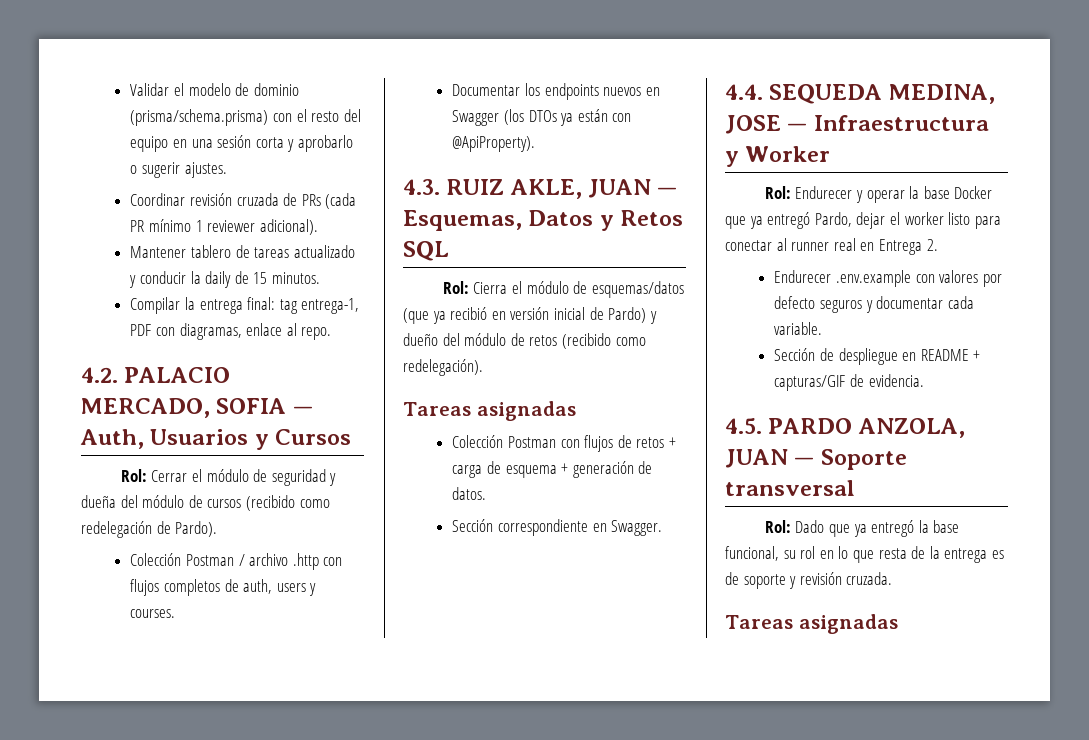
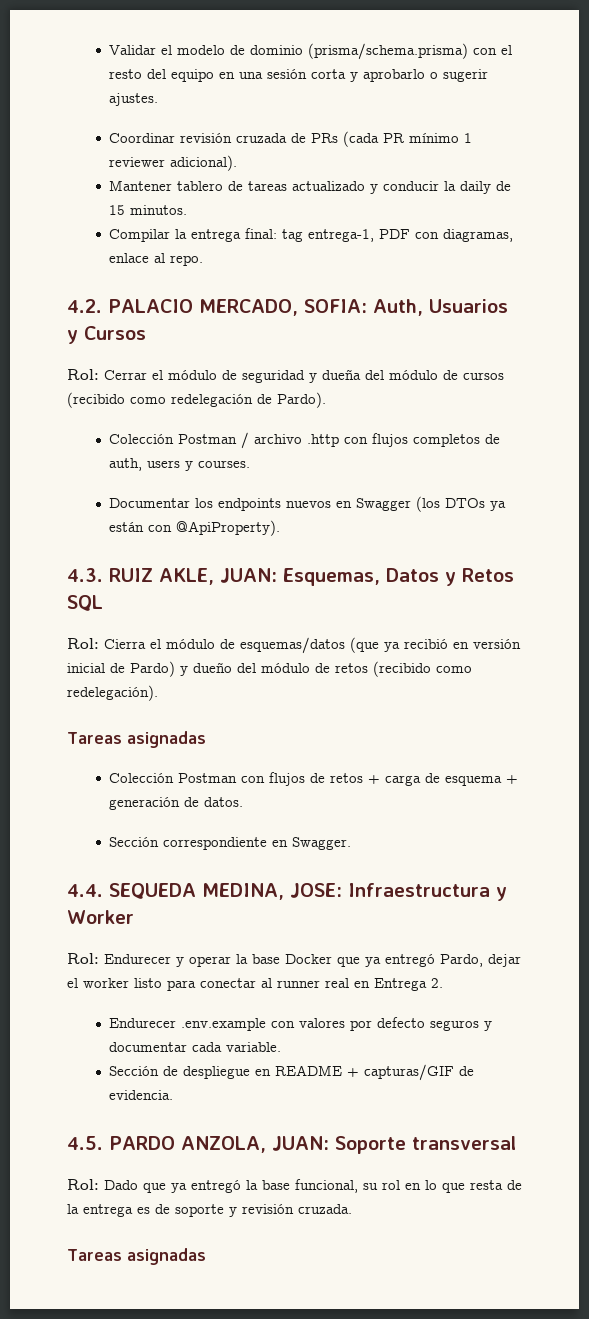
- 4.2. PALACIO MERCADO, SOFIA — Auth, Usuarios y Cursos
+ 4.2. PALACIO MERCADO, SOFIA: Auth, Usuarios y Cursos
- 4.3. RUIZ AKLE, JUAN — Esquemas, Datos y Retos SQL
+ 4.3. RUIZ AKLE, JUAN: Esquemas, Datos y Retos SQL
- 4.4. SEQUEDA MEDINA, JOSE — Infraestructura y Worker
+ 4.4. SEQUEDA MEDINA, JOSE: Infraestructura y Worker
- 4.5. PARDO ANZOLA, JUAN — Soporte transversal
+ 4.5. PARDO ANZOLA, JUAN: Soporte transversal

